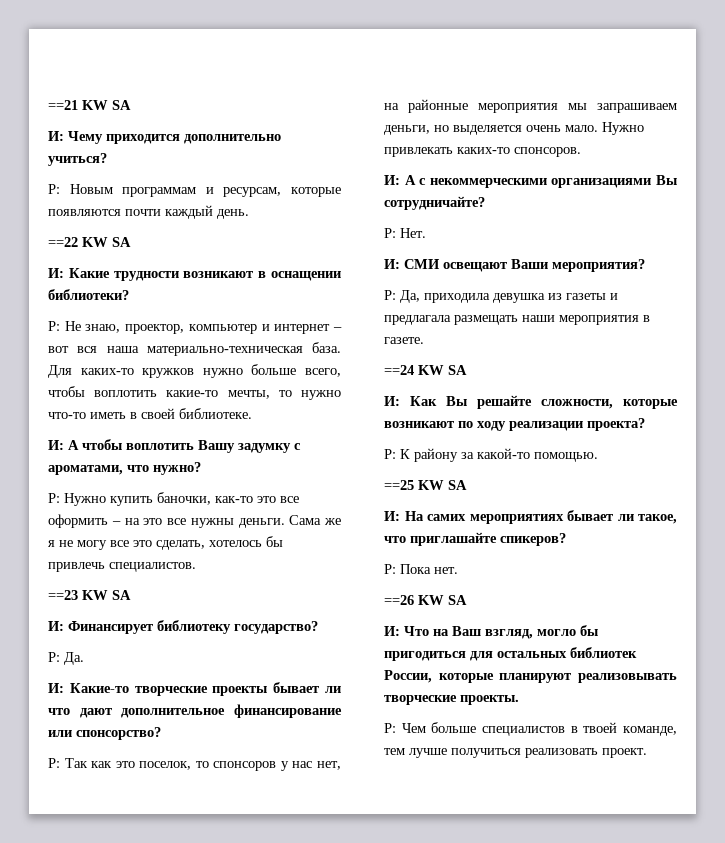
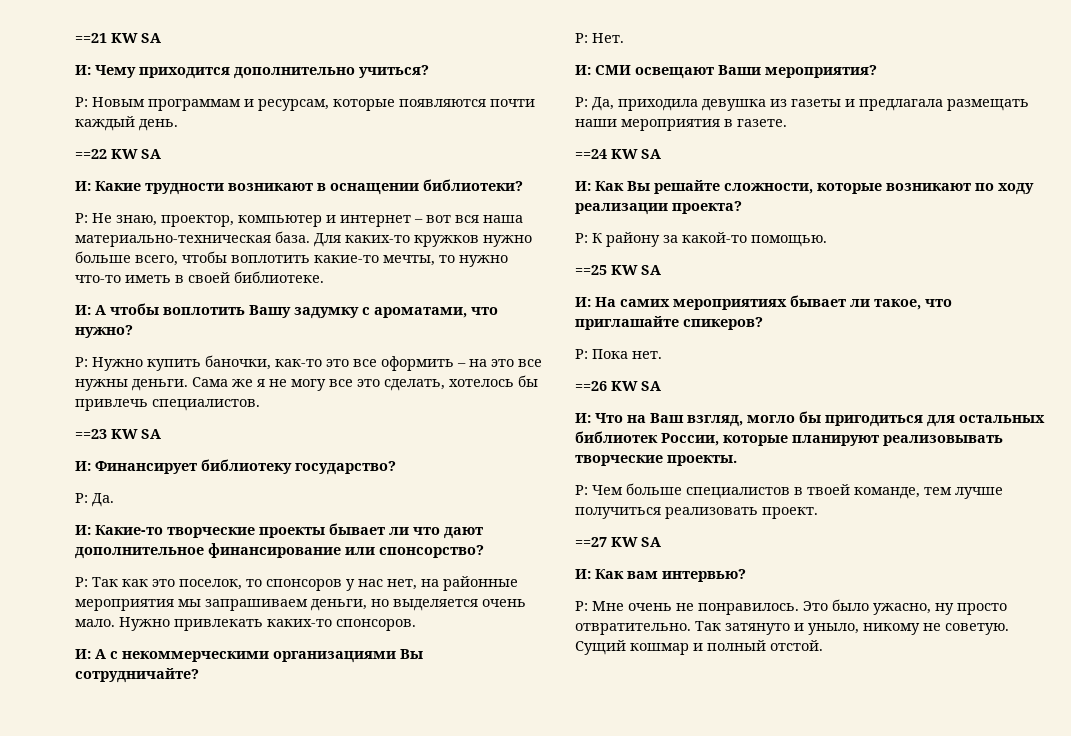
+ ==27 KW SA
+ И: Как вам интервью?
+ Р: Мне очень не понравилось. Это было ужасно, ну просто отвратительно. Так затянуто и уныло, никому не советую. Сущий кошмар и полный отстой.

